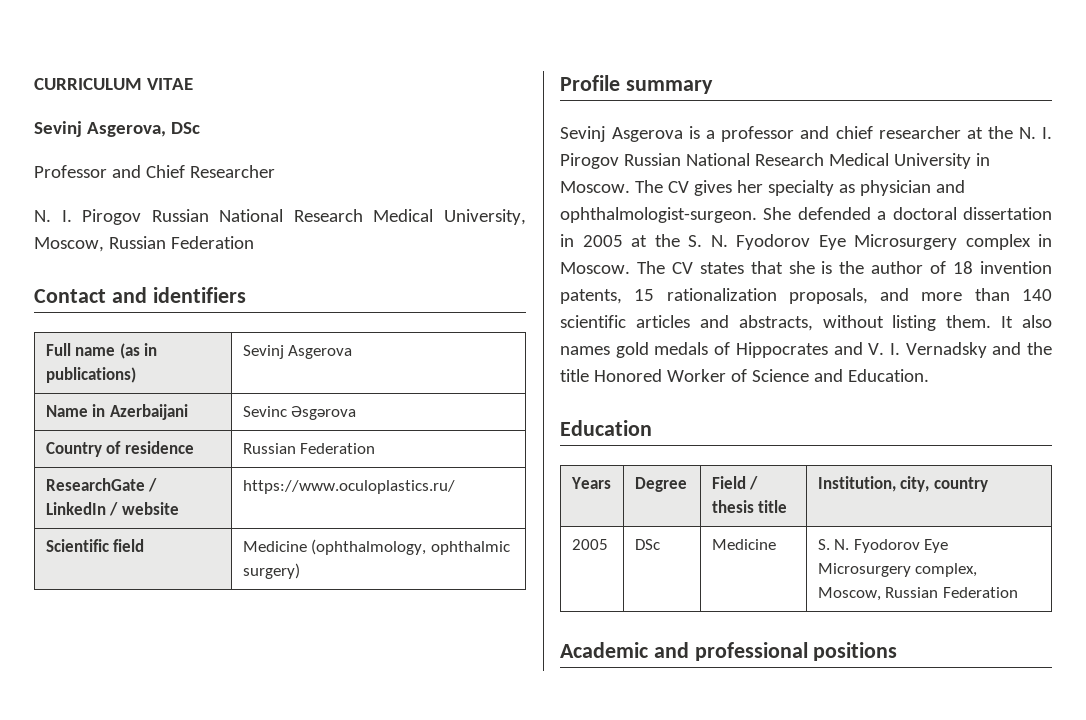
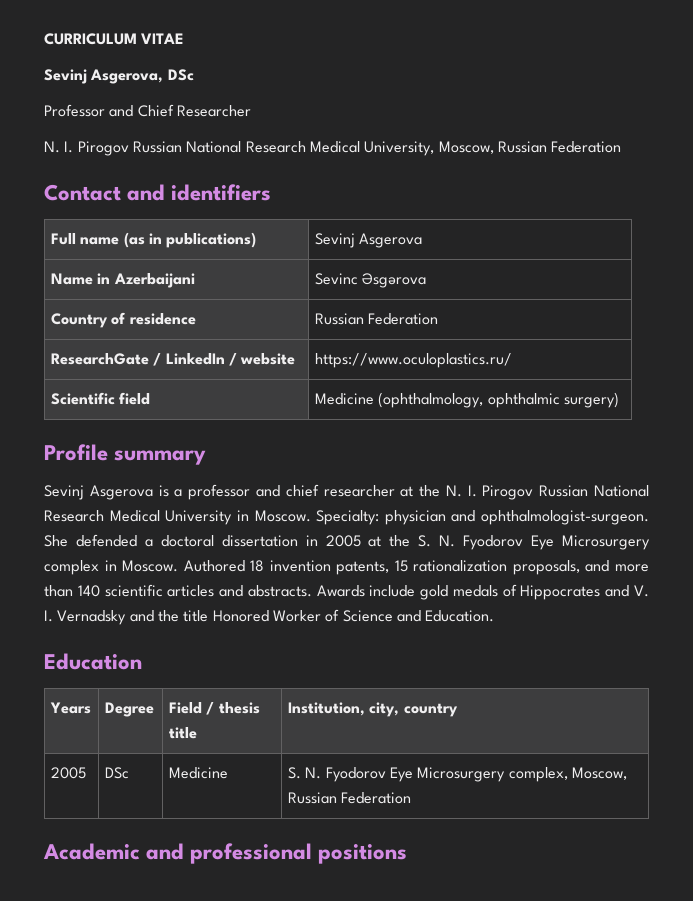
- The CV gives her specialty as physician and ophthalmologist-surgeon.
+ Specialty: physician and ophthalmologist-surgeon.
- The CV states that she is the author of 18 invention patents, 15 rationalization proposals, and more than 140 scientific articles and abstracts, without listing them. It also names gold medals of Hippocrates and V. I. Vernadsky and the title Honored Worker of Science and Education.
+ Authored 18 invention patents, 15 rationalization proposals, and more than 140 scientific articles and abstracts. Awards include gold medals of Hippocrates and V. I. Vernadsky and the title Honored Worker of Science and Education.

